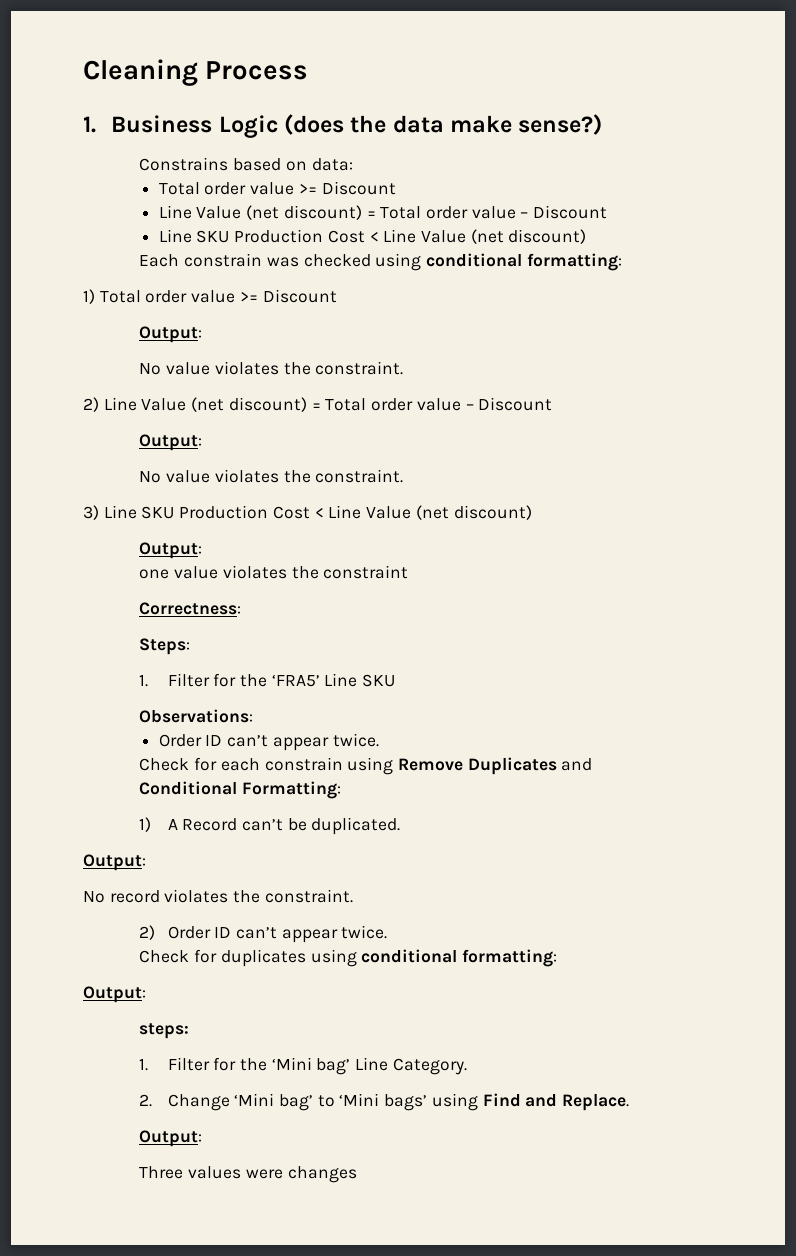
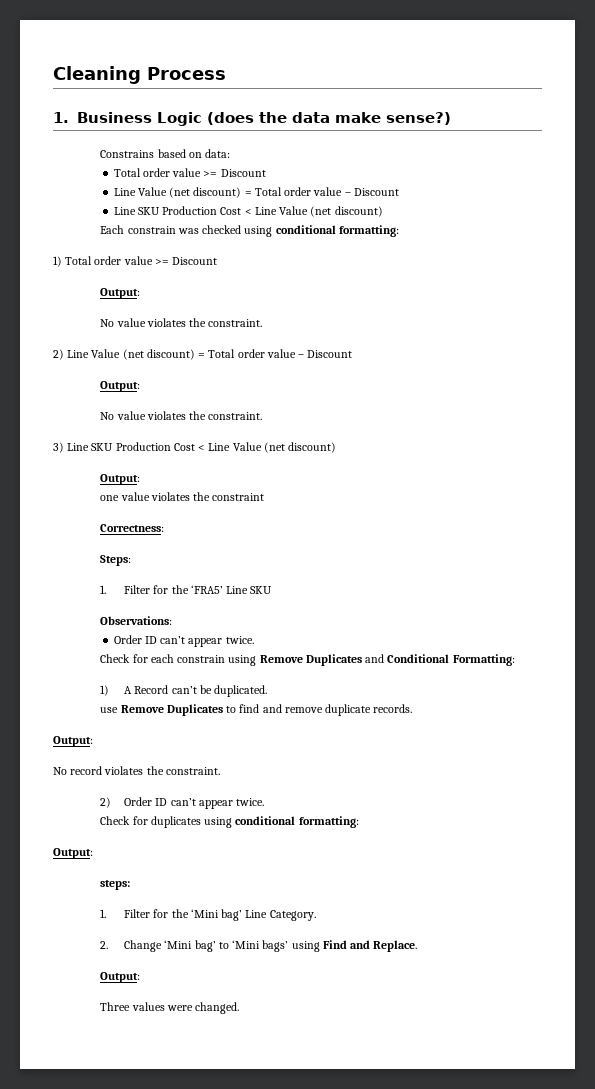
+ use Remove Duplicates to find and remove duplicate records.
- Three values were changes
+ Three values were changed.

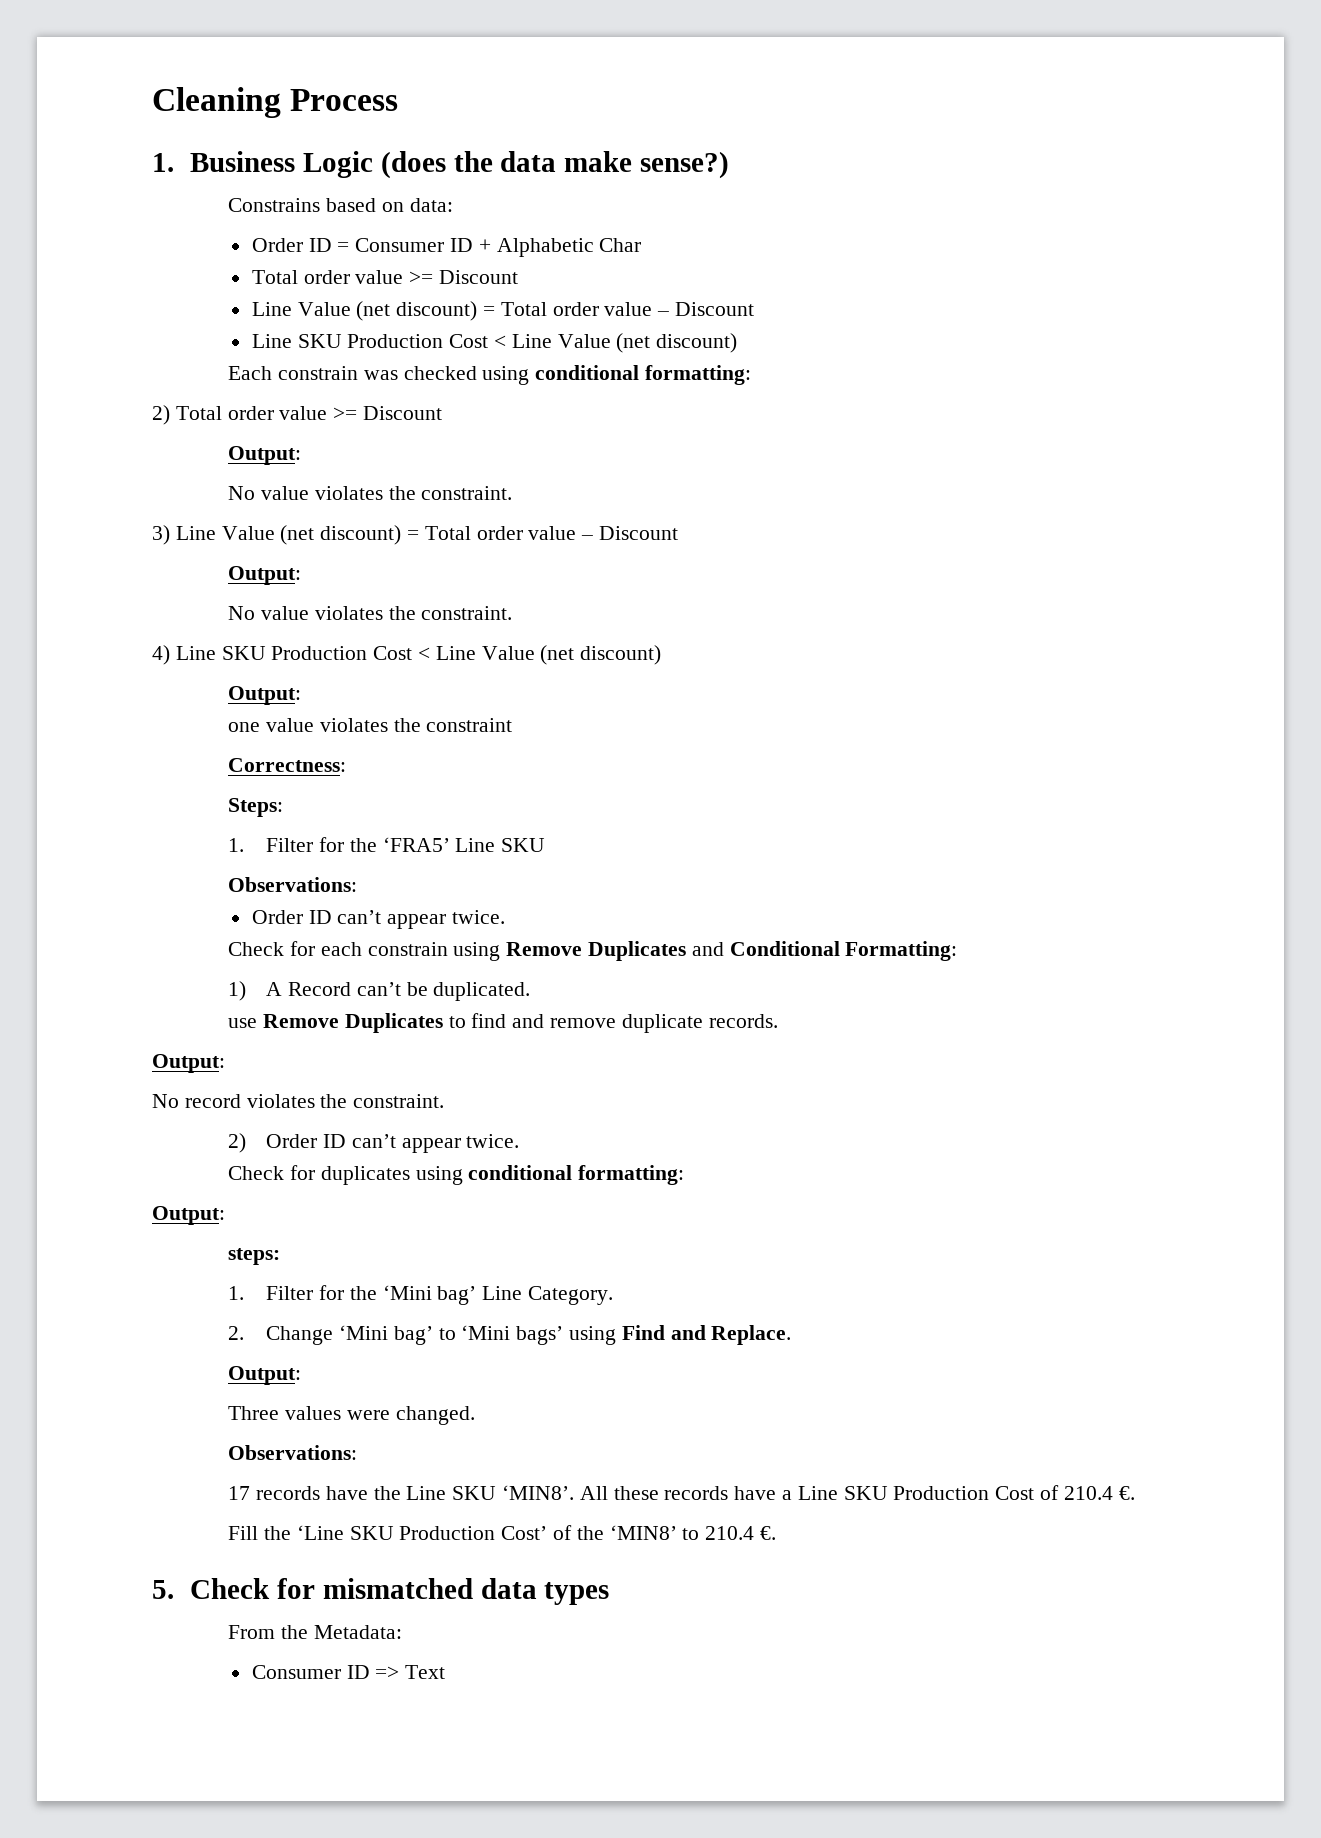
+ Order ID = Consumer ID + Alphabetic Char
- 1) Total order value >= Discount
+ 2) Total order value >= Discount
- 2) Line Value (net discount) = Total order value – Discount
+ 3) Line Value (net discount) = Total order value – Discount
- 3) Line SKU Production Cost < Line Value (net discount)
+ 4) Line SKU Production Cost < Line Value (net discount)
  Three values were changed.
+ Observations:
+ 17 records have the Line SKU ‘MIN8’. All these records have a Line SKU Production Cost of 210.4 €.
+ Fill the ‘Line SKU Production Cost’ of the ‘MIN8’ to 210.4 €.
+ 5. Check for mismatched data types
+ From the Metadata:
+ Consumer ID => Text

